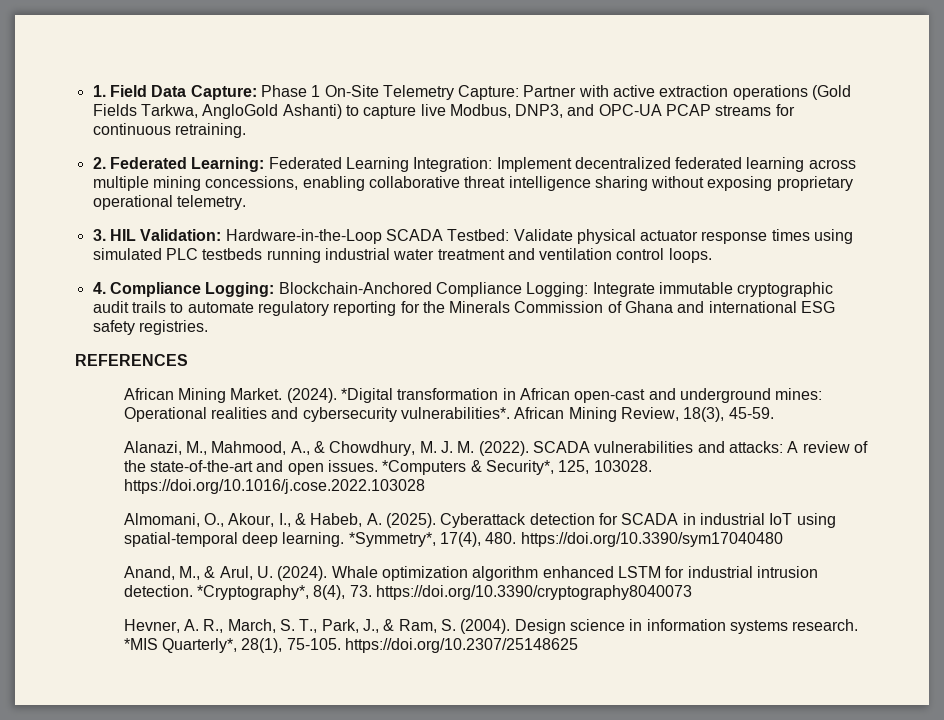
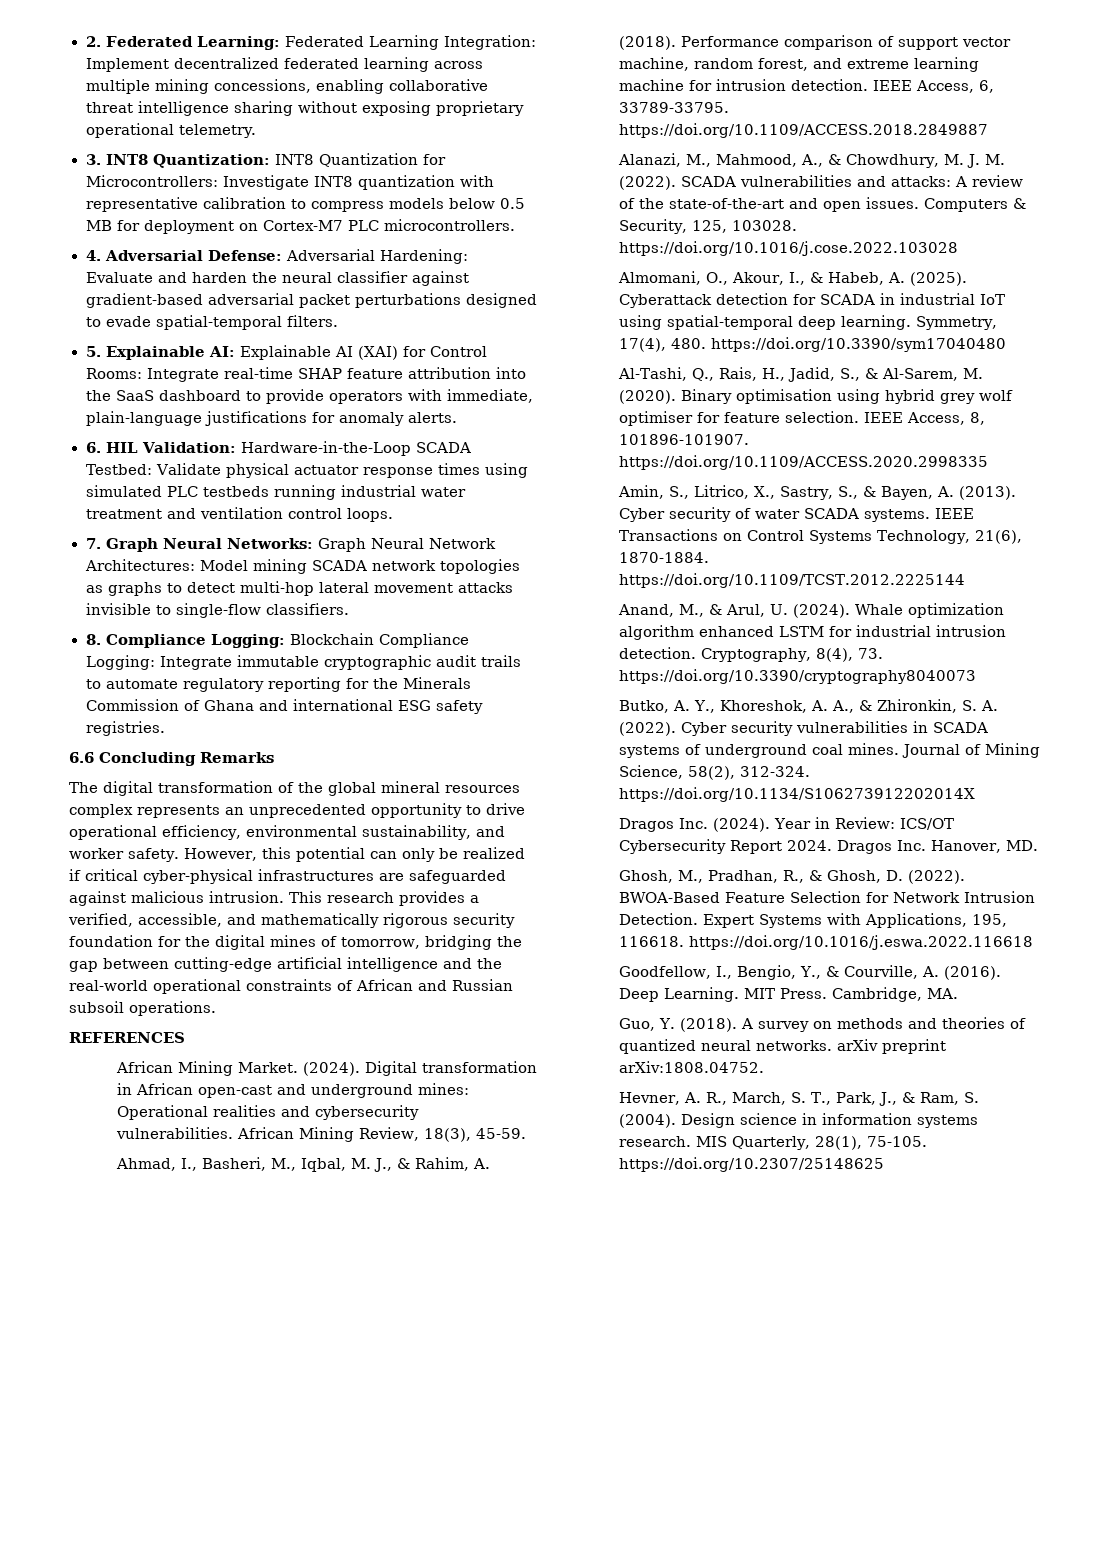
- 1. Field Data Capture: Phase 1 On-Site Telemetry Capture: Partner with active extraction operations (Gold Fields Tarkwa, AngloGold Ashanti) to capture live Modbus, DNP3, and OPC-UA PCAP streams for continuous retraining.
- 3. HIL Validation: Hardware-in-the-Loop SCADA Testbed: Validate physical actuator response times using simulated PLC testbeds running industrial water treatment and ventilation control loops.
+ 3. INT8 Quantization: INT8 Quantization for Microcontrollers: Investigate INT8 quantization with representative calibration to compress models below 0.5 MB for deployment on Cortex-M7 PLC microcontrollers.
+ 4. Adversarial Defense: Adversarial Hardening: Evaluate and harden the neural classifier against gradient-based adversarial packet perturbations designed to evade spatial-temporal filters.
+ 5. Explainable AI: Explainable AI (XAI) for Control Rooms: Integrate real-time SHAP feature attribution into the SaaS dashboard to provide operators with immediate, plain-language justifications for anomaly alerts.
+ 6. HIL Validation: Hardware-in-the-Loop SCADA Testbed: Validate physical actuator response times using simulated PLC testbeds running industrial water treatment and ventilation control loops.
- 4. Compliance Logging: Blockchain-Anchored Compliance Logging: Integrate immutable cryptographic audit trails to automate regulatory reporting for the Minerals Commission of Ghana and international ESG safety registries.
+ 7. Graph Neural Networks: Graph Neural Network Architectures: Model mining SCADA network topologies as graphs to detect multi-hop lateral movement attacks invisible to single-flow classifiers.
+ 8. Compliance Logging: Blockchain Compliance Logging: Integrate immutable cryptographic audit trails to automate regulatory reporting for the Minerals Commission of Ghana and international ESG safety registries.
+ 6.6 Concluding Remarks
+ The digital transformation of the global mineral resources complex represents an unprecedented opportunity to drive operational efficiency, environmental sustainability, and worker safety. However, this potential can only be realized if critical cyber-physical infrastructures are safeguarded against malicious intrusion. This research provides a verified, accessible, and mathematically rigorous security foundation for the digital mines of tomorrow, bridging the gap between cutting-edge artificial intelligence and the real-world operational constraints of African and Russian subsoil operations.
- *Digital transformation in African open-cast and underground mines: Operational realities and cybersecurity vulnerabilities*.
+ Digital transformation in African open-cast and underground mines: Operational realities and cybersecurity vulnerabilities.
+ Ahmad, I., Basheri, M., Iqbal, M. J., & Rahim, A. (2018). Performance comparison of support vector machine, random forest, and extreme learning machine for intrusion detection. IEEE Access, 6, 33789-33795. https://doi.org/10.1109/ACCESS.2018.2849887
- *Computers & Security*, 125, 103028. https://doi.org/10.1016/j.cose.2022.103028
+ Computers & Security, 125, 103028. https://doi.org/10.1016/j.cose.2022.103028
- *Symmetry*, 17(4), 480. https://doi.org/10.3390/sym17040480
+ Symmetry, 17(4), 480. https://doi.org/10.3390/sym17040480
+ Al-Tashi, Q., Rais, H., Jadid, S., & Al-Sarem, M. (2020). Binary optimisation using hybrid grey wolf optimiser for feature selection. IEEE Access, 8, 101896-101907. https://doi.org/10.1109/ACCESS.2020.2998335
+ Amin, S., Litrico, X., Sastry, S., & Bayen, A. (2013). Cyber security of water SCADA systems. IEEE Transactions on Control Systems Technology, 21(6), 1870-1884. https://doi.org/10.1109/TCST.2012.2225144
- *Cryptography*, 8(4), 73. https://doi.org/10.3390/cryptography8040073
+ Cryptography, 8(4), 73. https://doi.org/10.3390/cryptography8040073
+ Butko, A. Y., Khoreshok, A. A., & Zhironkin, S. A. (2022). Cyber security vulnerabilities in SCADA systems of underground coal mines. Journal of Mining Science, 58(2), 312-324. https://doi.org/10.1134/S106273912202014X
+ Dragos Inc. (2024). Year in Review: ICS/OT Cybersecurity Report 2024. Dragos Inc. Hanover, MD.
+ Ghosh, M., Pradhan, R., & Ghosh, D. (2022). BWOA-Based Feature Selection for Network Intrusion Detection. Expert Systems with Applications, 195, 116618. https://doi.org/10.1016/j.eswa.2022.116618
+ Goodfellow, I., Bengio, Y., & Courville, A. (2016). Deep Learning. MIT Press. Cambridge, MA.
+ Guo, Y. (2018). A survey on methods and theories of quantized neural networks. arXiv preprint arXiv:1808.04752.
- *MIS Quarterly*, 28(1), 75-105. https://doi.org/10.2307/25148625
+ MIS Quarterly, 28(1), 75-105. https://doi.org/10.2307/25148625

